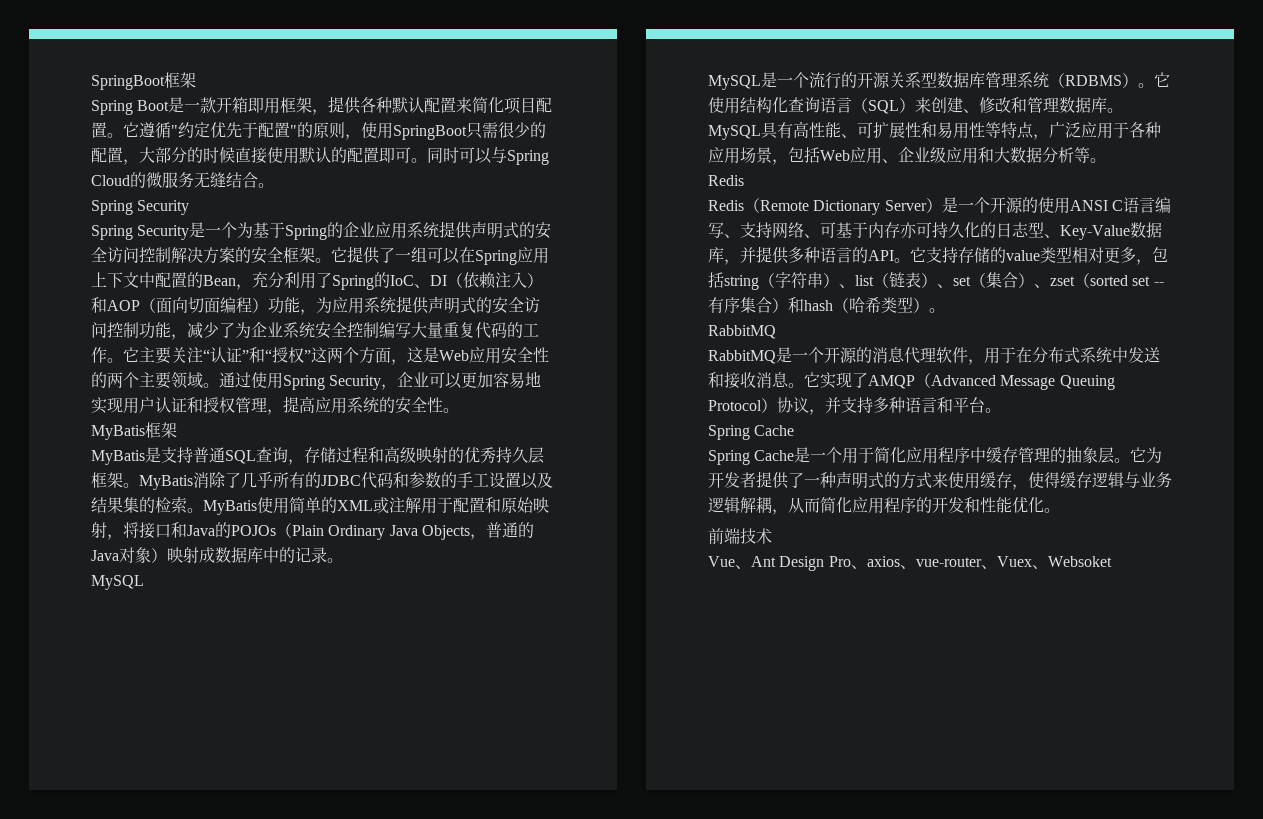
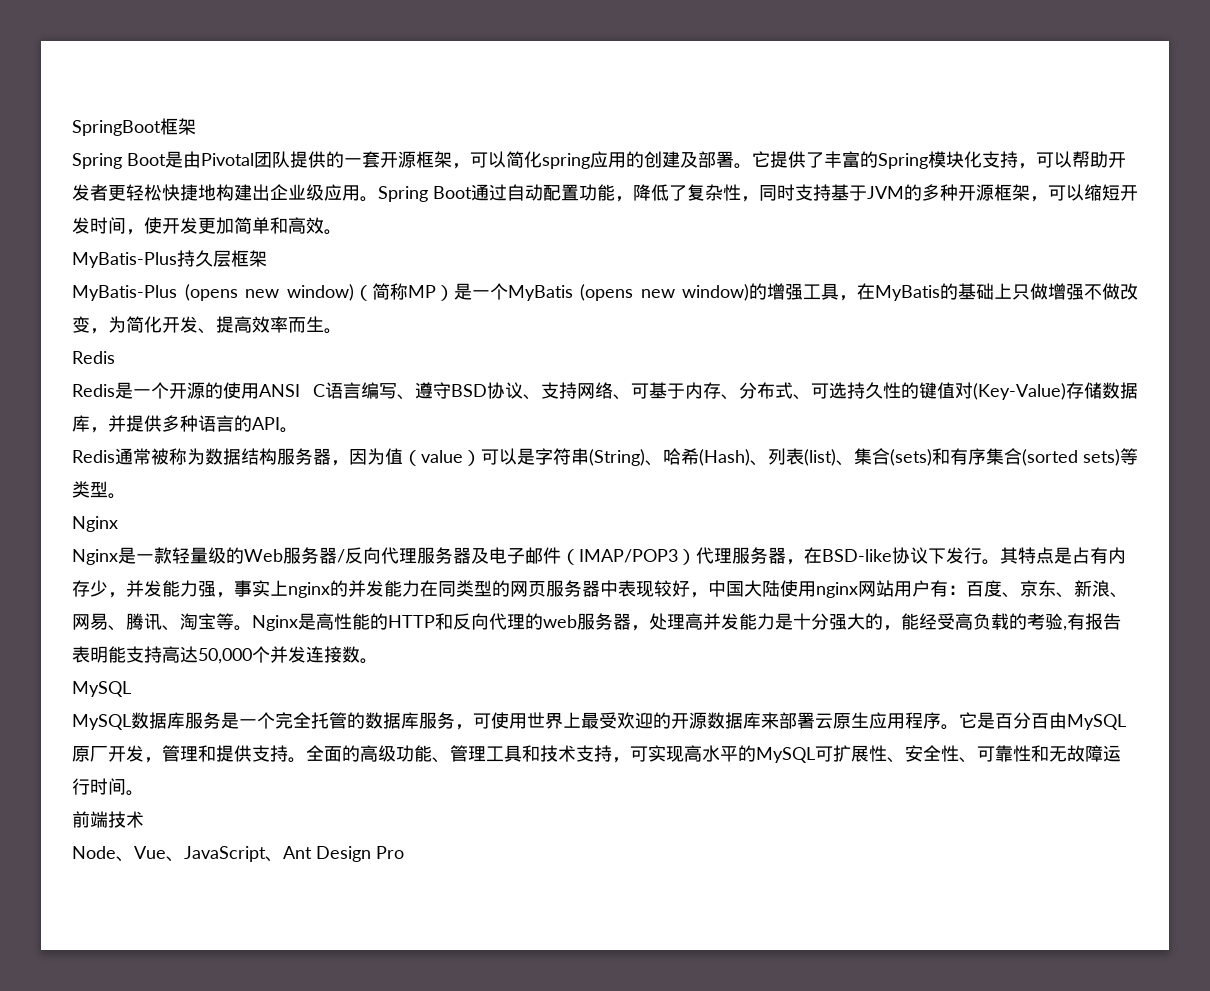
- Spring Boot是一款开箱即用框架，提供各种默认配置来简化项目配置。它遵循"约定优先于配置"的原则，使用SpringBoot只需很少的配置，大部分的时候直接使用默认的配置即可。同时可以与Spring Cloud的微服务无缝结合。
- Spring Security
- Spring Security是一个为基于Spring的企业应用系统提供声明式的安全访问控制解决方案的安全框架。它提供了一组可以在Spring应用上下文中配置的Bean，充分利用了Spring的IoC、DI（依赖注入）和AOP（面向切面编程）功能，为应用系统提供声明式的安全访问控制功能，减少了为企业系统安全控制编写大量重复代码的工作。它主要关注“认证”和“授权”这两个方面，这是Web应用安全性的两个主要领域。通过使用Spring Security，企业可以更加容易地实现用户认证和授权管理，提高应用系统的安全性。
- MyBatis框架
- MyBatis是支持普通SQL查询，存储过程和高级映射的优秀持久层框架。MyBatis消除了几乎所有的JDBC代码和参数的手工设置以及结果集的检索。MyBatis使用简单的XML或注解用于配置和原始映射，将接口和Java的POJOs（Plain Ordinary Java Objects，普通的Java对象）映射成数据库中的记录。
- MySQL
- MySQL是一个流行的开源关系型数据库管理系统（RDBMS）。它使用结构化查询语言（SQL）来创建、修改和管理数据库。MySQL具有高性能、可扩展性和易用性等特点，广泛应用于各种应用场景，包括Web应用、企业级应用和大数据分析等。
+ Spring Boot是由Pivotal团队提供的一套开源框架，可以简化spring应用的创建及部署。它提供了丰富的Spring模块化支持，可以帮助开发者更轻松快捷地构建出企业级应用。Spring Boot通过自动配置功能，降低了复杂性，同时支持基于JVM的多种开源框架，可以缩短开发时间，使开发更加简单和高效。
+ MyBatis-Plus持久层框架
+ MyBatis-Plus (opens new window)（简称MP）是一个MyBatis (opens new window)的增强工具，在MyBatis的基础上只做增强不做改变，为简化开发、提高效率而生。
- Redis（Remote Dictionary Server）是一个开源的使用ANSI C语言编写、支持网络、可基于内存亦可持久化的日志型、Key-Value数据库，并提供多种语言的API。它支持存储的value类型相对更多，包括string（字符串）、list（链表）、set（集合）、zset（sorted set --有序集合）和hash（哈希类型）。
- RabbitMQ
- RabbitMQ是一个开源的消息代理软件，用于在分布式系统中发送和接收消息。它实现了AMQP（Advanced Message Queuing Protocol）协议，并支持多种语言和平台。
- Spring Cache
- Spring Cache是一个用于简化应用程序中缓存管理的抽象层。它为开发者提供了一种声明式的方式来使用缓存，使得缓存逻辑与业务逻辑解耦，从而简化应用程序的开发和性能优化。
+ Redis是一个开源的使用ANSI C语言编写、遵守BSD协议、支持网络、可基于内存、分布式、可选持久性的键值对(Key-Value)存储数据库，并提供多种语言的API。
+ Redis通常被称为数据结构服务器，因为值（value）可以是字符串(String)、哈希(Hash)、列表(list)、集合(sets)和有序集合(sorted sets)等类型。
+ Nginx
+ Nginx是一款轻量级的Web服务器/反向代理服务器及电子邮件（IMAP/POP3）代理服务器，在BSD-like协议下发行。其特点是占有内存少，并发能力强，事实上nginx的并发能力在同类型的网页服务器中表现较好，中国大陆使用nginx网站用户有：百度、京东、新浪、网易、腾讯、淘宝等。Nginx是高性能的HTTP和反向代理的web服务器，处理高并发能力是十分强大的，能经受高负载的考验,有报告表明能支持高达50,000个并发连接数。
+ MySQL
+ MySQL数据库服务是一个完全托管的数据库服务，可使用世界上最受欢迎的开源数据库来部署云原生应用程序。它是百分百由MySQL原厂开发，管理和提供支持。全面的高级功能、管理工具和技术支持，可实现高水平的MySQL可扩展性、安全性、可靠性和无故障运行时间。
  前端技术
- Vue、Ant Design Pro、axios、vue-router、Vuex、Websoket
+ Node、Vue、JavaScript、Ant Design Pro

